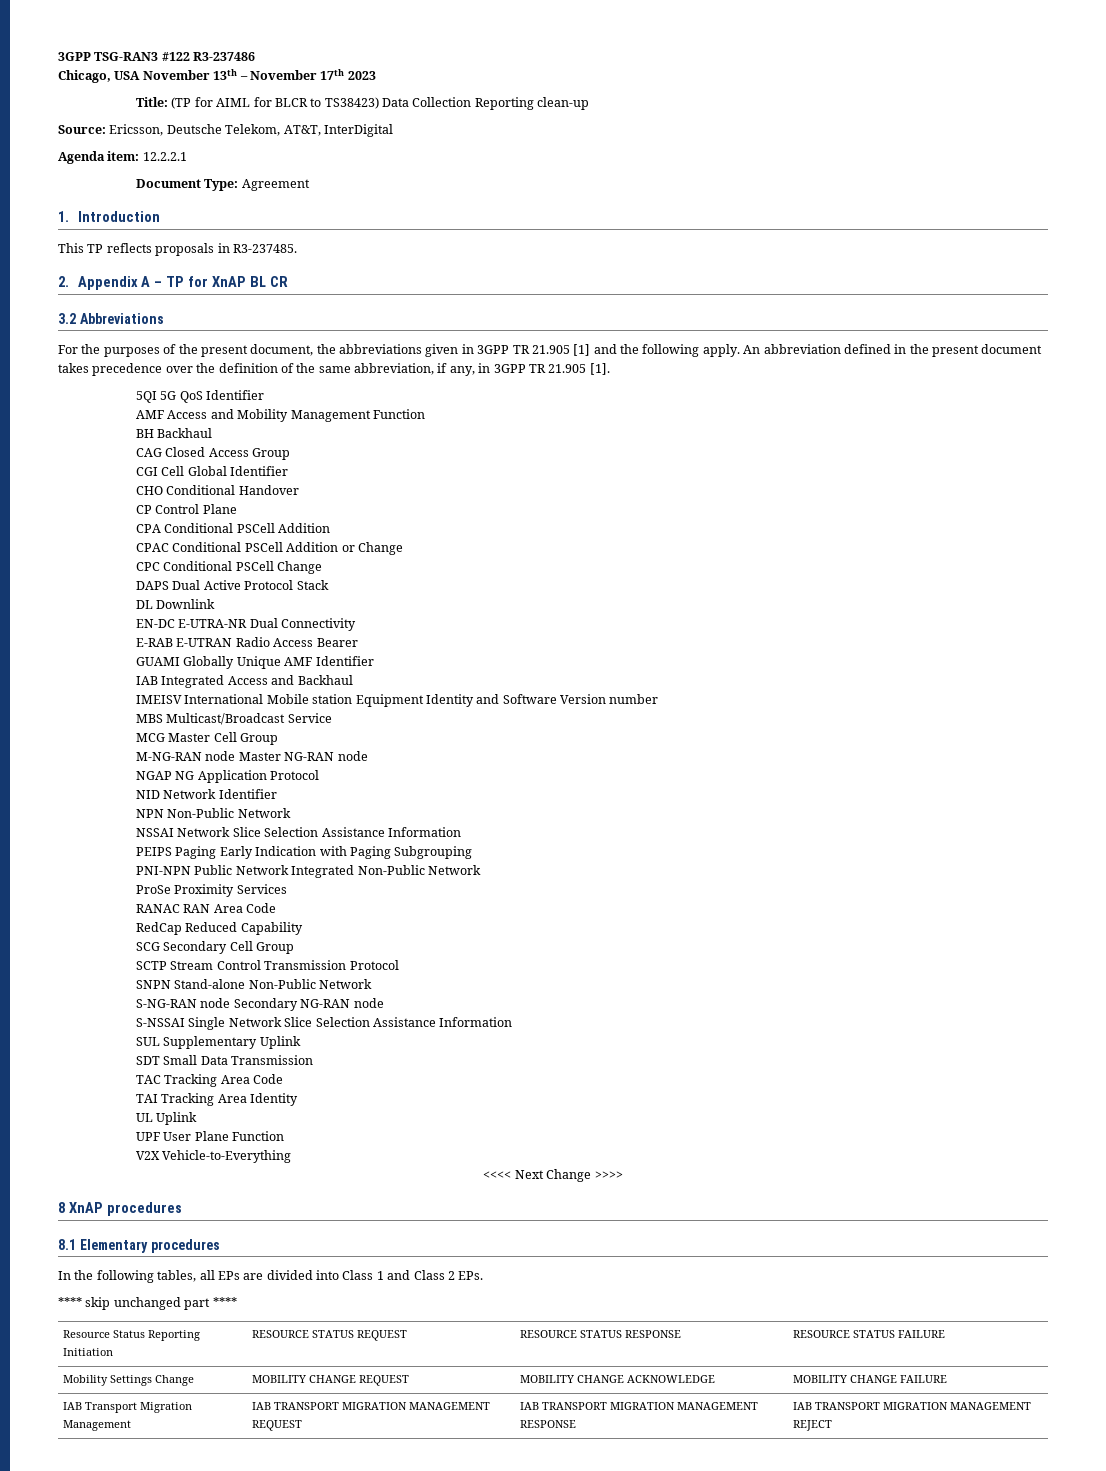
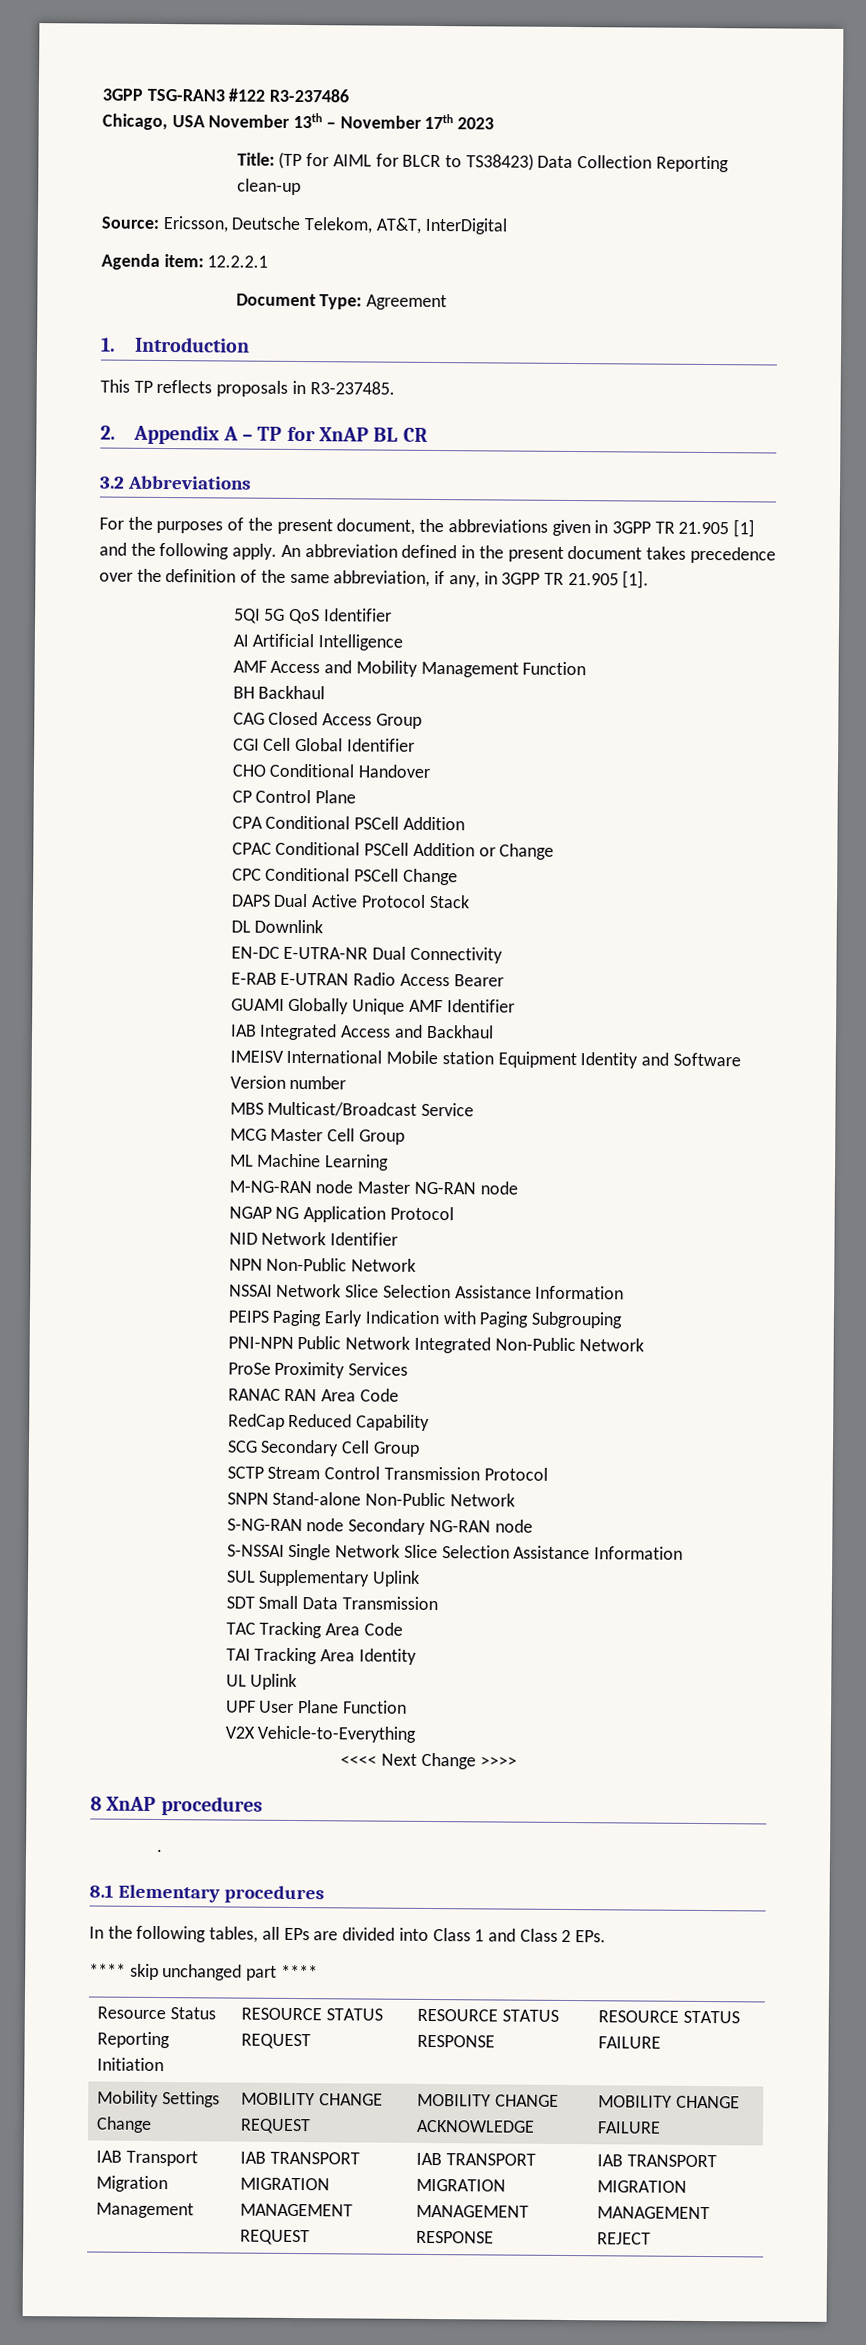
+ AI Artificial Intelligence
+ ML Machine Learning
+ .

